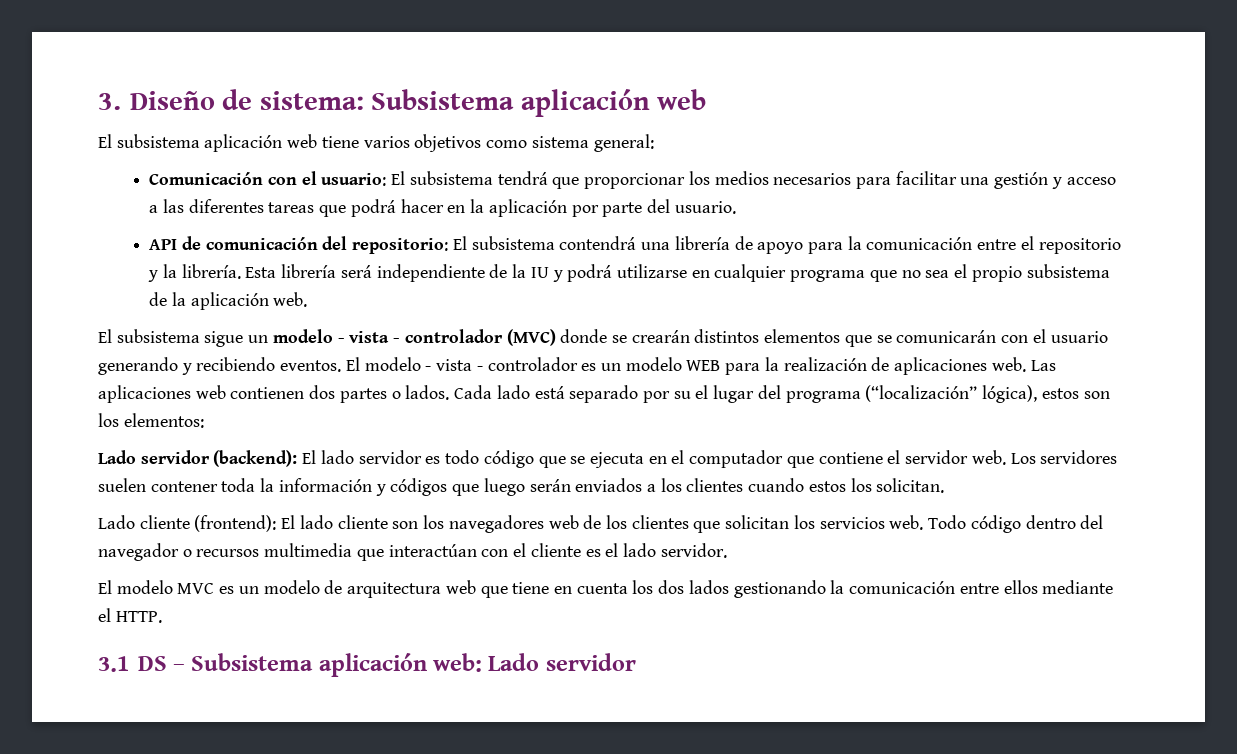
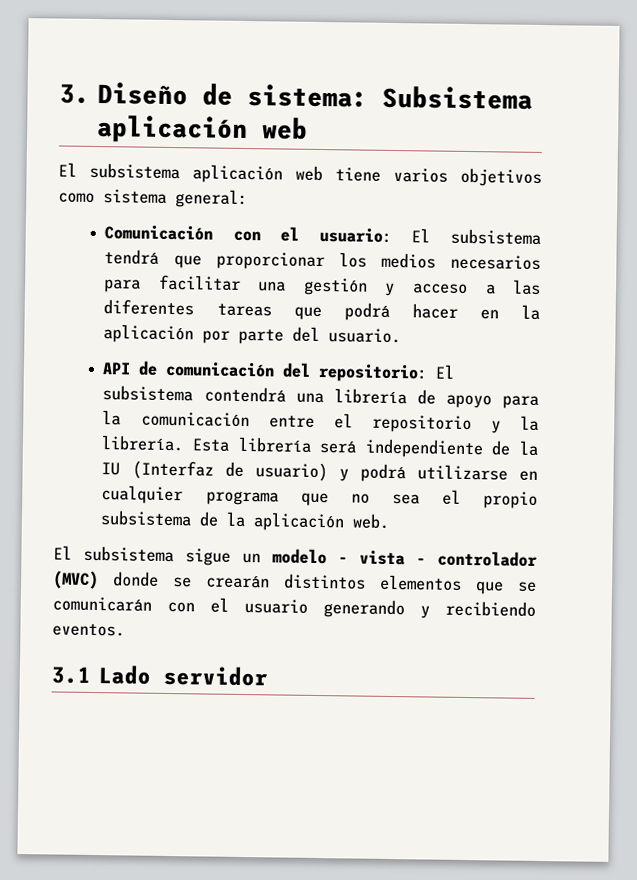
- Esta librería será independiente de la IU y podrá utilizarse en cualquier programa que no sea el propio subsistema de la aplicación web.
+ Esta librería será independiente de la IU (Interfaz de usuario) y podrá utilizarse en cualquier programa que no sea el propio subsistema de la aplicación web.
- El subsistema sigue un modelo - vista - controlador (MVC) donde se crearán distintos elementos que se comunicarán con el usuario generando y recibiendo eventos. El modelo - vista - controlador es un modelo WEB para la realización de aplicaciones web. Las aplicaciones web contienen dos partes o lados. Cada lado está separado por su el lugar del programa (“localización” lógica), estos son los elementos:
- Lado servidor (backend): El lado servidor es todo código que se ejecuta en el computador que contiene el servidor web. Los servidores suelen contener toda la información y códigos que luego serán enviados a los clientes cuando estos los solicitan.
- Lado cliente (frontend): El lado cliente son los navegadores web de los clientes que solicitan los servicios web. Todo código dentro del navegador o recursos multimedia que interactúan con el cliente es el lado servidor.
- El modelo MVC es un modelo de arquitectura web que tiene en cuenta los dos lados gestionando la comunicación entre ellos mediante el HTTP.
- 3.1 DS – Subsistema aplicación web: Lado servidor
+ El subsistema sigue un modelo - vista - controlador (MVC) donde se crearán distintos elementos que se comunicarán con el usuario generando y recibiendo eventos.
+ 3.1 Lado servidor

